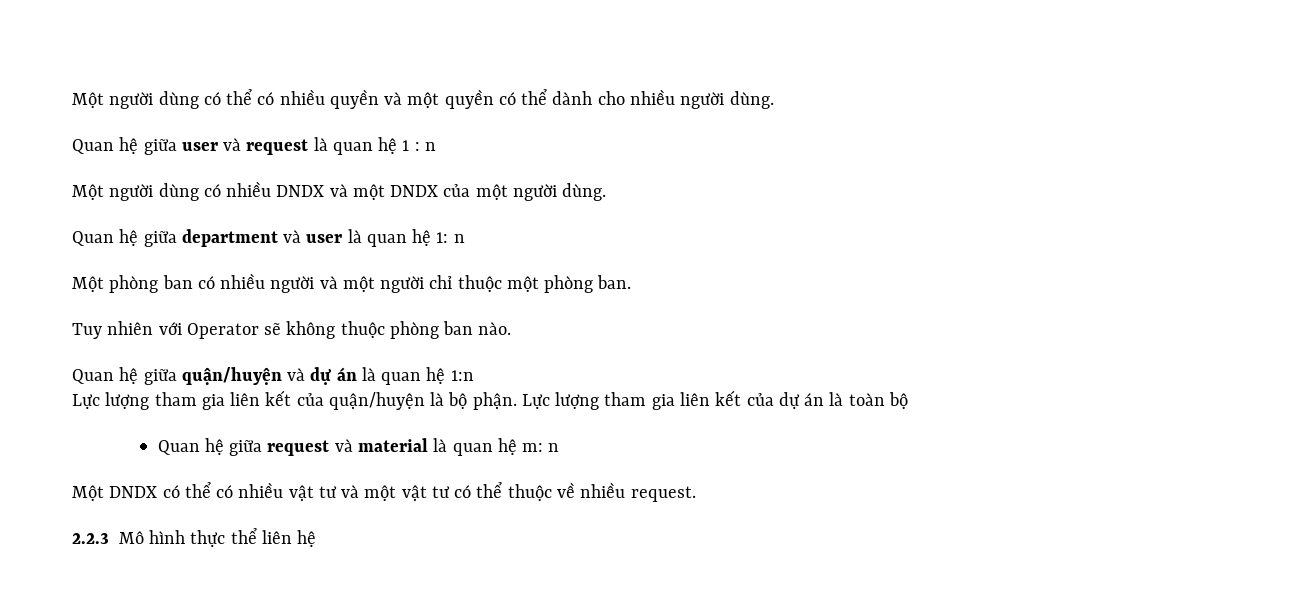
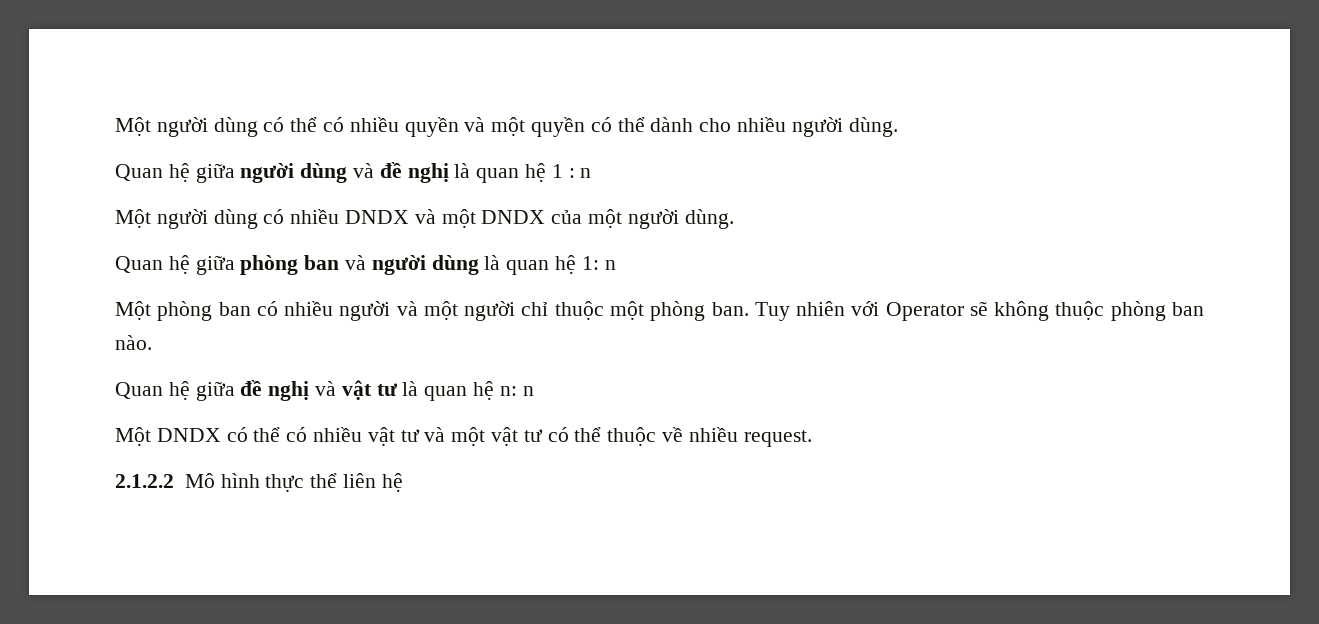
- Quan hệ giữa user và request là quan hệ 1 : n
+ Quan hệ giữa người dùng và đề nghị là quan hệ 1 : n
- Quan hệ giữa department và user là quan hệ 1: n
+ Quan hệ giữa phòng ban và người dùng là quan hệ 1: n
- Một phòng ban có nhiều người và một người chỉ thuộc một phòng ban.
- Tuy nhiên với Operator sẽ không thuộc phòng ban nào.
+ Một phòng ban có nhiều người và một người chỉ thuộc một phòng ban. Tuy nhiên với Operator sẽ không thuộc phòng ban nào.
- Quan hệ giữa quận/huyện và dự án là quan hệ 1:n
- Lực lượng tham gia liên kết của quận/huyện là bộ phận. Lực lượng tham gia liên kết của dự án là toàn bộ
- Quan hệ giữa request và material là quan hệ m: n
+ Quan hệ giữa đề nghị và vật tư là quan hệ n: n
- 2.2.3 Mô hình thực thể liên hệ
+ 2.1.2.2 Mô hình thực thể liên hệ

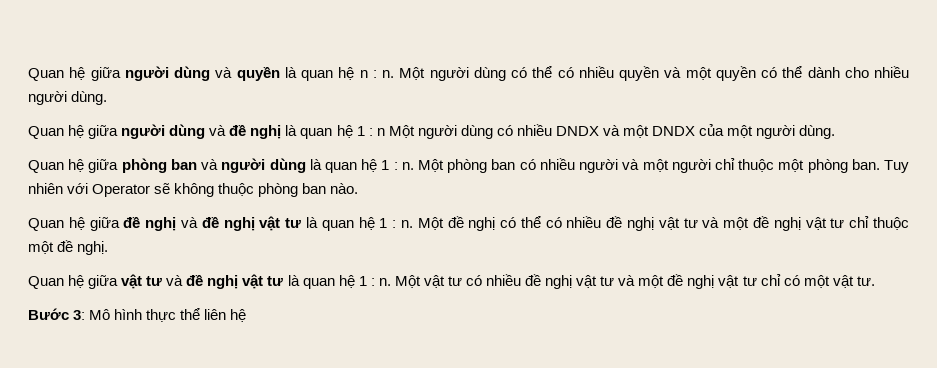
+ Quan hệ giữa người dùng và quyền là quan hệ n : n.
- Quan hệ giữa người dùng và đề nghị là quan hệ 1 : n
- Một người dùng có nhiều DNDX và một DNDX của một người dùng.
+ Quan hệ giữa người dùng và đề nghị là quan hệ 1 : n Một người dùng có nhiều DNDX và một DNDX của một người dùng.
- Quan hệ giữa phòng ban và người dùng là quan hệ 1: n
- Một phòng ban có nhiều người và một người chỉ thuộc một phòng ban.
+ Quan hệ giữa phòng ban và người dùng là quan hệ 1 : n. Một phòng ban có nhiều người và một người chỉ thuộc một phòng ban.
- Quan hệ giữa đề nghị và vật tư là quan hệ n: n
- Một DNDX có thể có nhiều vật tư và một vật tư có thể thuộc về nhiều request.
- 2.1.2.2 Mô hình thực thể liên hệ
+ Quan hệ giữa đề nghị và đề nghị vật tư là quan hệ 1 : n. Một đề nghị có thể có nhiều đề nghị vật tư và một đề nghị vật tư chỉ thuộc một đề nghị.
+ Quan hệ giữa vật tư và đề nghị vật tư là quan hệ 1 : n. Một vật tư có nhiều đề nghị vật tư và một đề nghị vật tư chỉ có một vật tư.
+ Bước 3: Mô hình thực thể liên hệ

